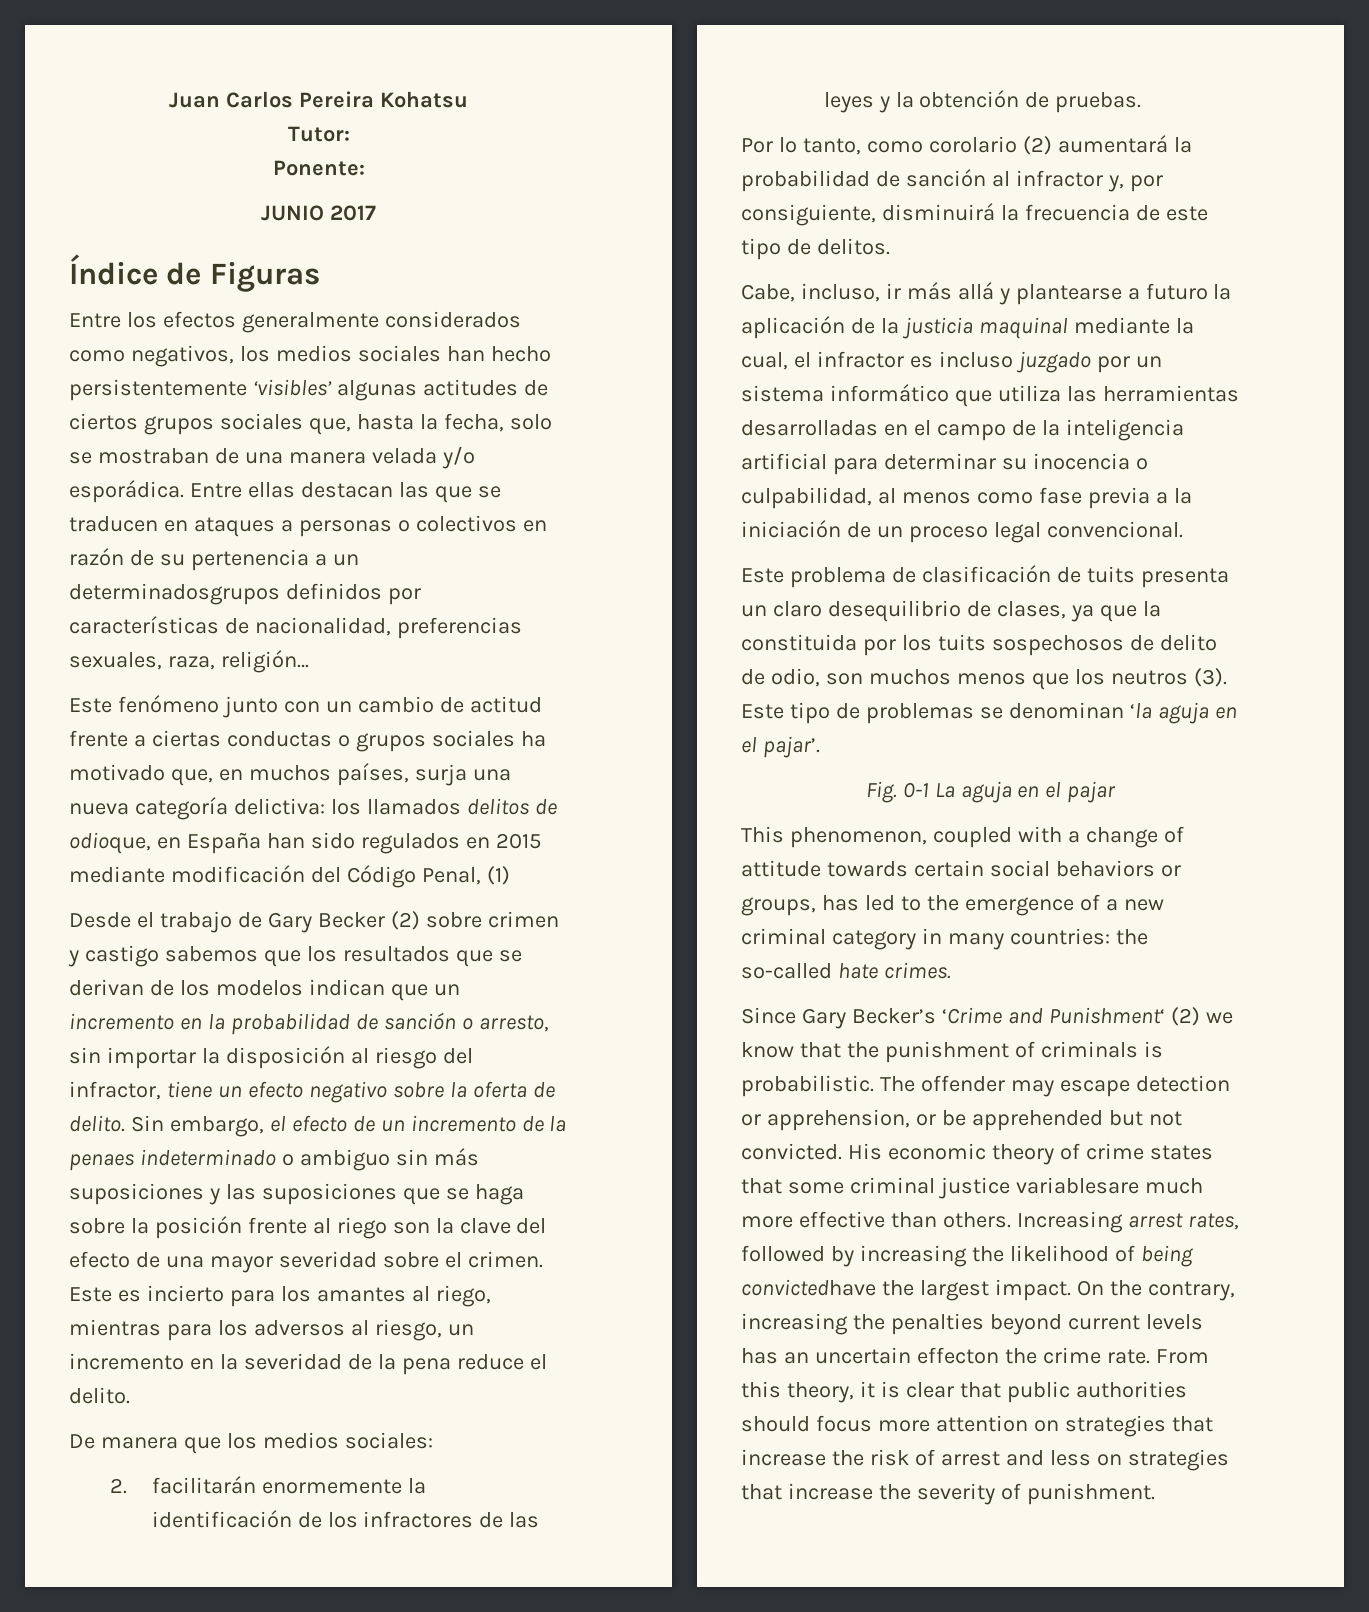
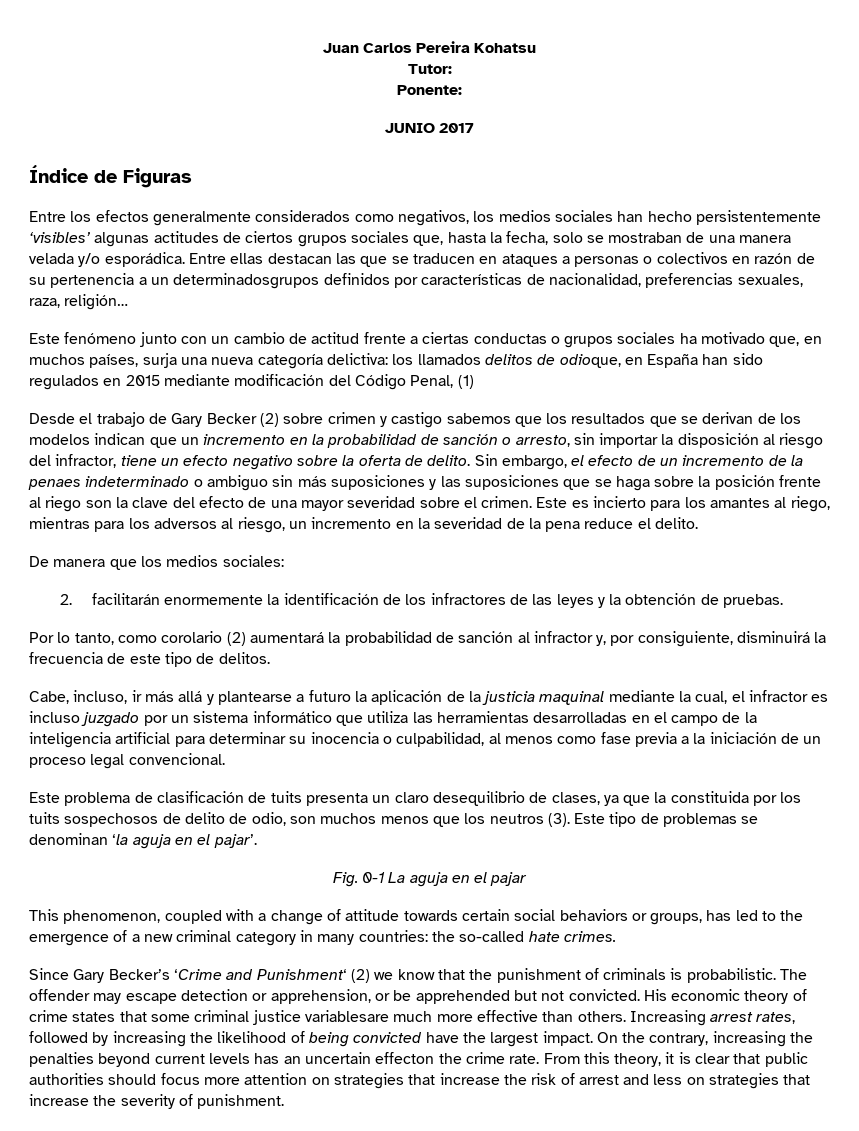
- Increasing arrest rates, followed by increasing the likelihood of being convictedhave the largest impact.
+ Increasing arrest rates, followed by increasing the likelihood of being convicted have the largest impact.

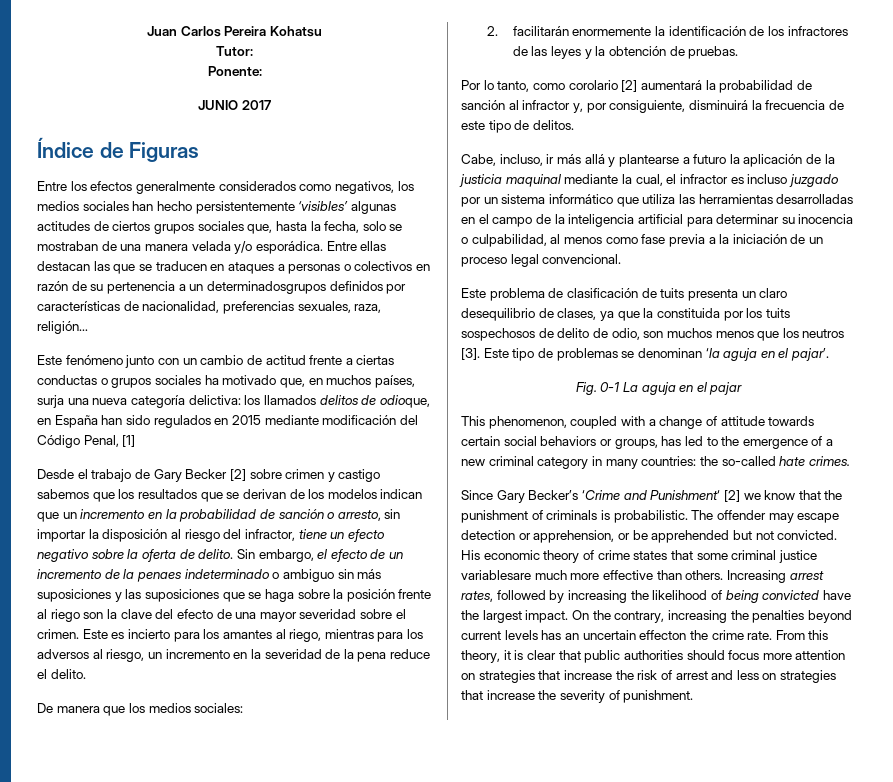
- Este fenómeno junto con un cambio de actitud frente a ciertas conductas o grupos sociales ha motivado que, en muchos países, surja una nueva categoría delictiva: los llamados delitos de odioque, en España han sido regulados en 2015 mediante modificación del Código Penal, (1)
+ Este fenómeno junto con un cambio de actitud frente a ciertas conductas o grupos sociales ha motivado que, en muchos países, surja una nueva categoría delictiva: los llamados delitos de odioque, en España han sido regulados en 2015 mediante modificación del Código Penal, [1]
- Desde el trabajo de Gary Becker (2) sobre crimen y castigo sabemos que los resultados que se derivan de los modelos indican que un incremento en la probabilidad de sanción o arresto, sin importar la disposición al riesgo del infractor, tiene un efecto negativo sobre la oferta de delito.
+ Desde el trabajo de Gary Becker [2] sobre crimen y castigo sabemos que los resultados que se derivan de los modelos indican que un incremento en la probabilidad de sanción o arresto, sin importar la disposición al riesgo del infractor, tiene un efecto negativo sobre la oferta de delito.
- Por lo tanto, como corolario (2) aumentará la probabilidad de sanción al infractor y, por consiguiente, disminuirá la frecuencia de este tipo de delitos.
+ Por lo tanto, como corolario [2] aumentará la probabilidad de sanción al infractor y, por consiguiente, disminuirá la frecuencia de este tipo de delitos.
- Este problema de clasificación de tuits presenta un claro desequilibrio de clases, ya que la constituida por los tuits sospechosos de delito de odio, son muchos menos que los neutros (3).
+ Este problema de clasificación de tuits presenta un claro desequilibrio de clases, ya que la constituida por los tuits sospechosos de delito de odio, son muchos menos que los neutros [3].
- Since Gary Becker’s ‘Crime and Punishment‘ (2) we know that the punishment of criminals is probabilistic.
+ Since Gary Becker’s ‘Crime and Punishment‘ [2] we know that the punishment of criminals is probabilistic.

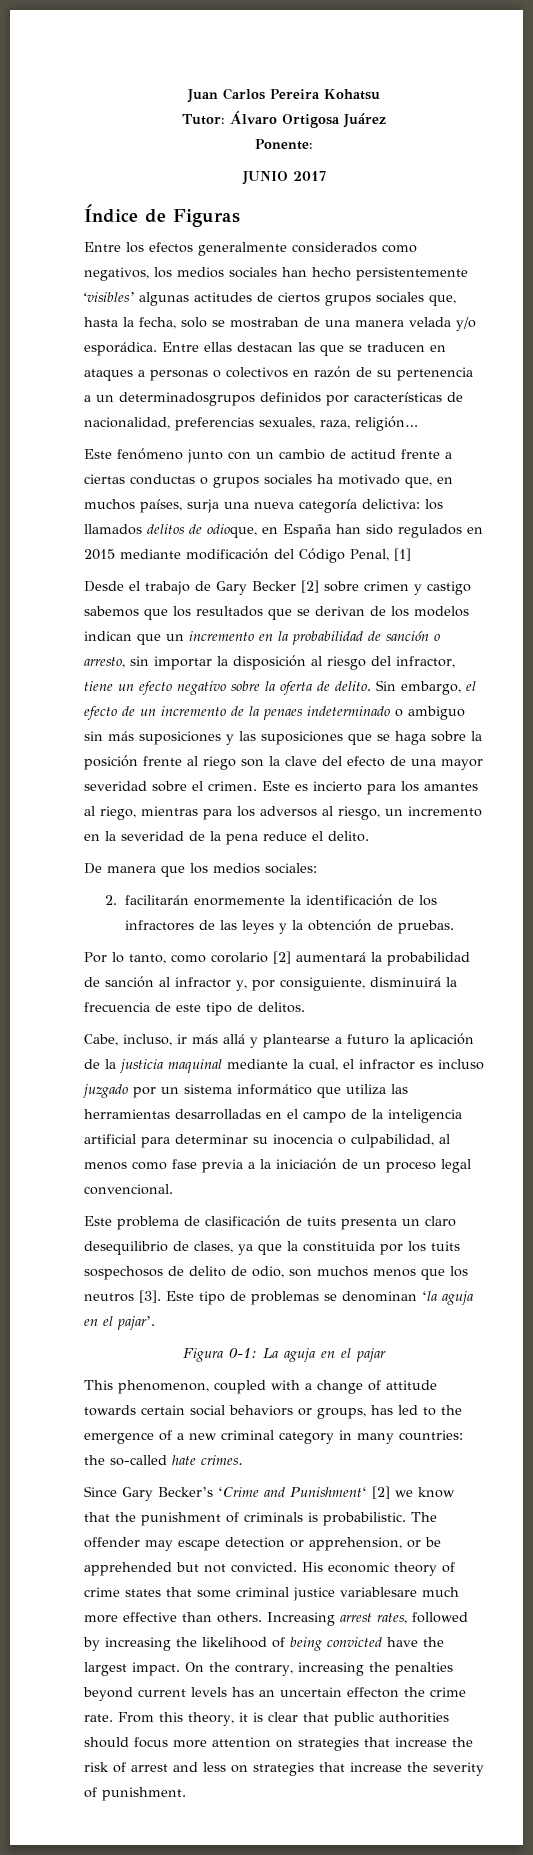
- Tutor:
+ Tutor: Álvaro Ortigosa Juárez
- Fig. 0-1 La aguja en el pajar
+ Figura 0-1: La aguja en el pajar

